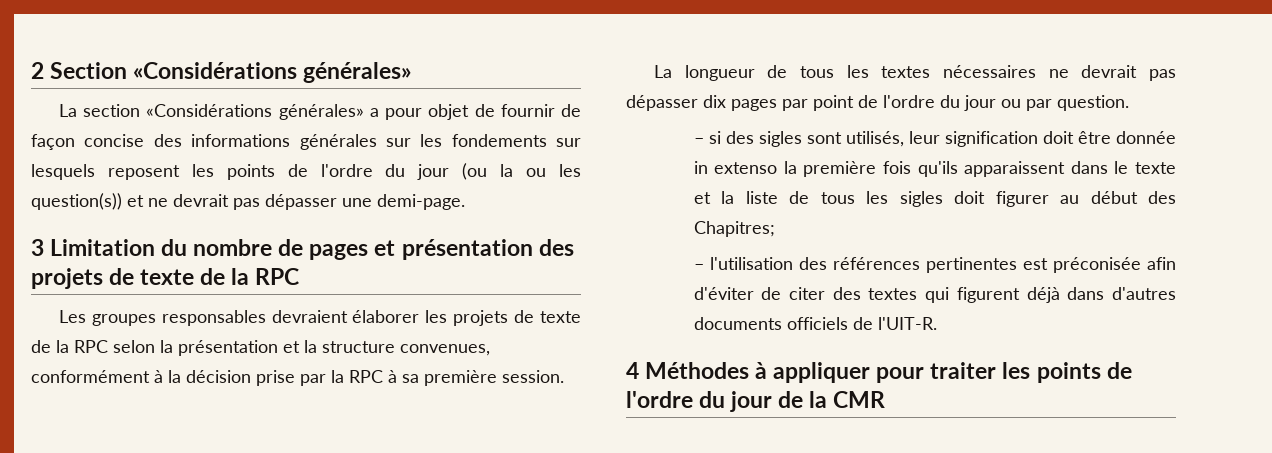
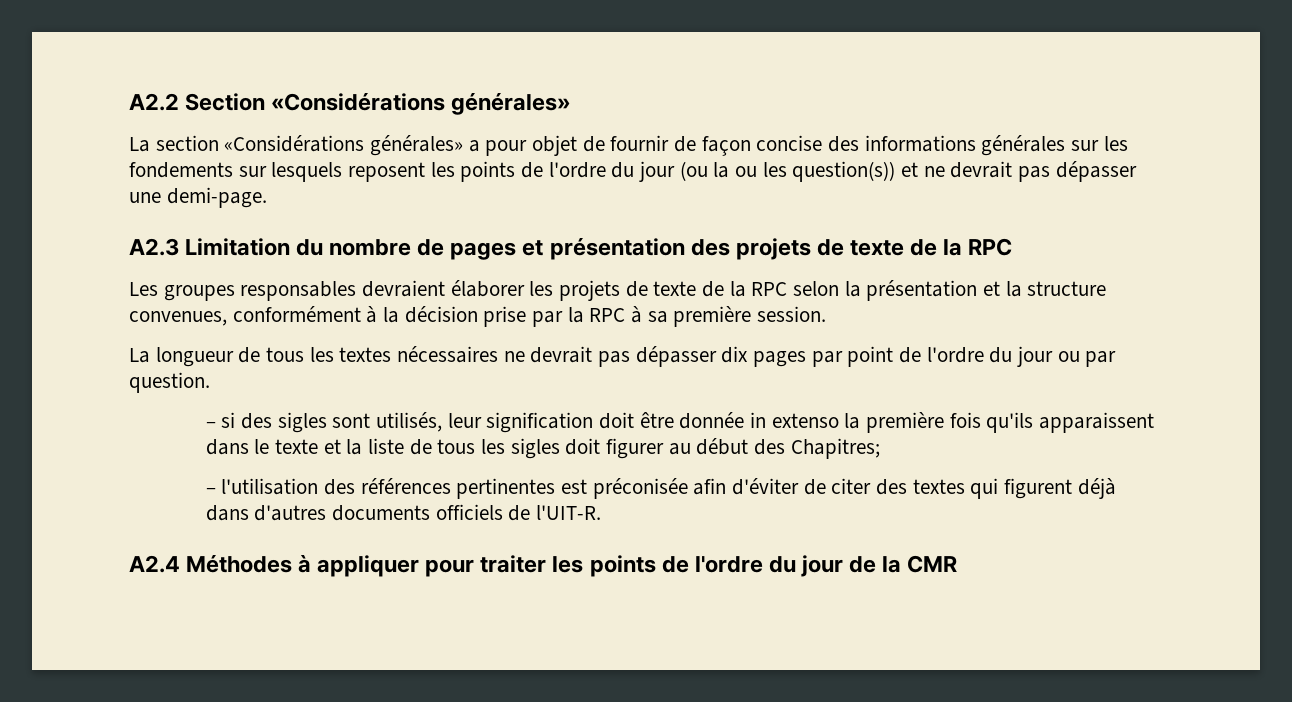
- 2 Section «Considérations générales»
+ A2.2 Section «Considérations générales»
- 3 Limitation du nombre de pages et présentation des projets de texte de la RPC
+ A2.3 Limitation du nombre de pages et présentation des projets de texte de la RPC
- 4 Méthodes à appliquer pour traiter les points de l'ordre du jour de la CMR
+ A2.4 Méthodes à appliquer pour traiter les points de l'ordre du jour de la CMR

